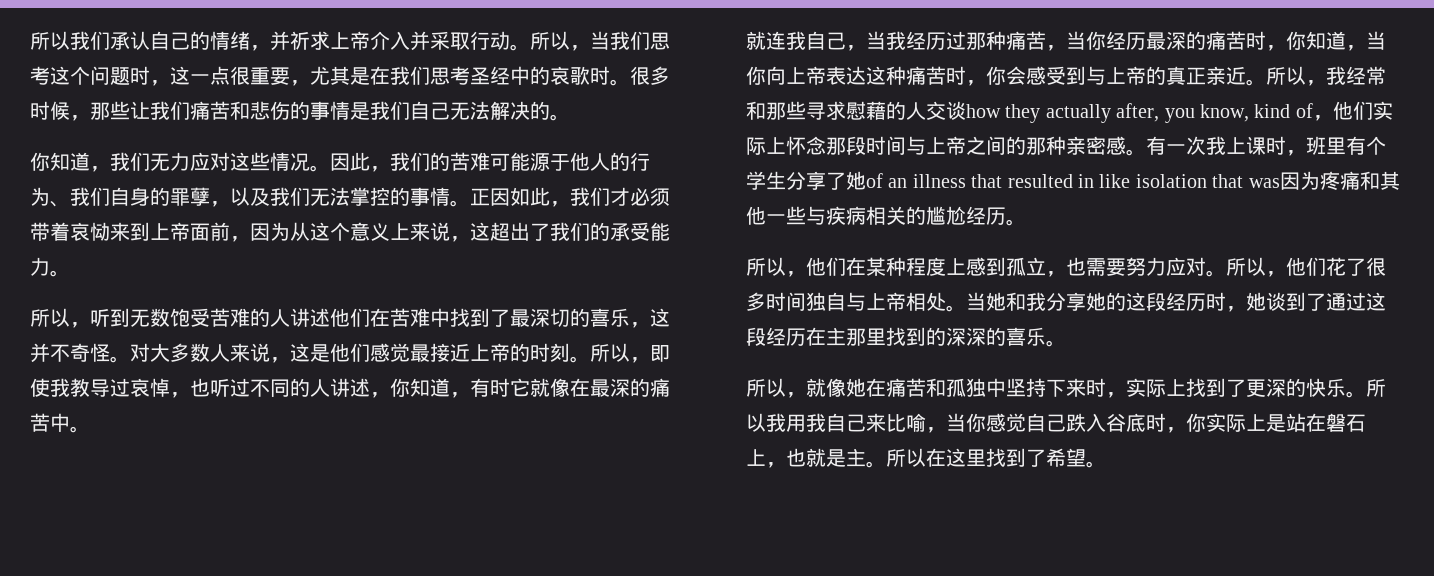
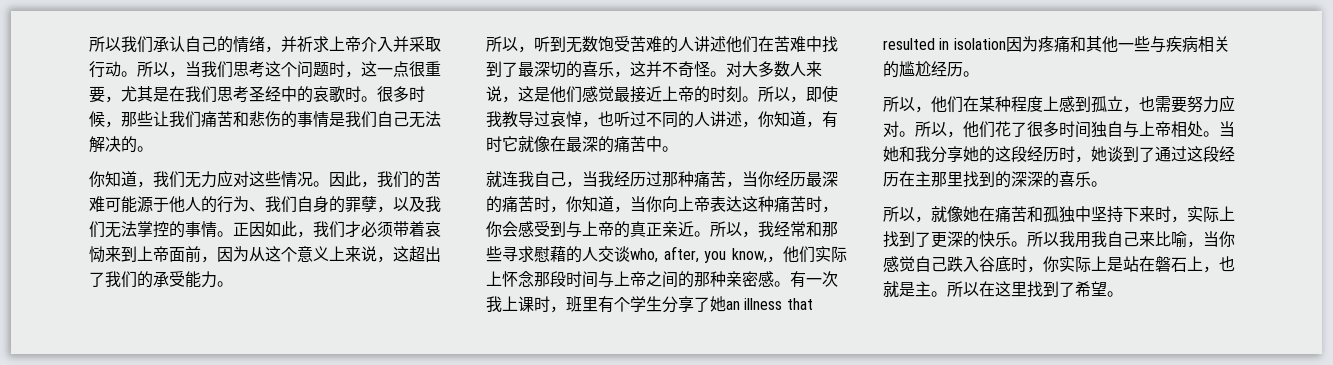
- 所以，我经常和那些寻求慰藉的人交谈how they actually after, you know, kind of，他们实际上怀念那段时间与上帝之间的那种亲密感。
+ 所以，我经常和那些寻求慰藉的人交谈who, after, you know,，他们实际上怀念那段时间与上帝之间的那种亲密感。
- 有一次我上课时，班里有个学生分享了她of an illness that resulted in like isolation that was因为疼痛和其他一些与疾病相关的尴尬经历。
+ 有一次我上课时，班里有个学生分享了她an illness that resulted in isolation因为疼痛和其他一些与疾病相关的尴尬经历。

